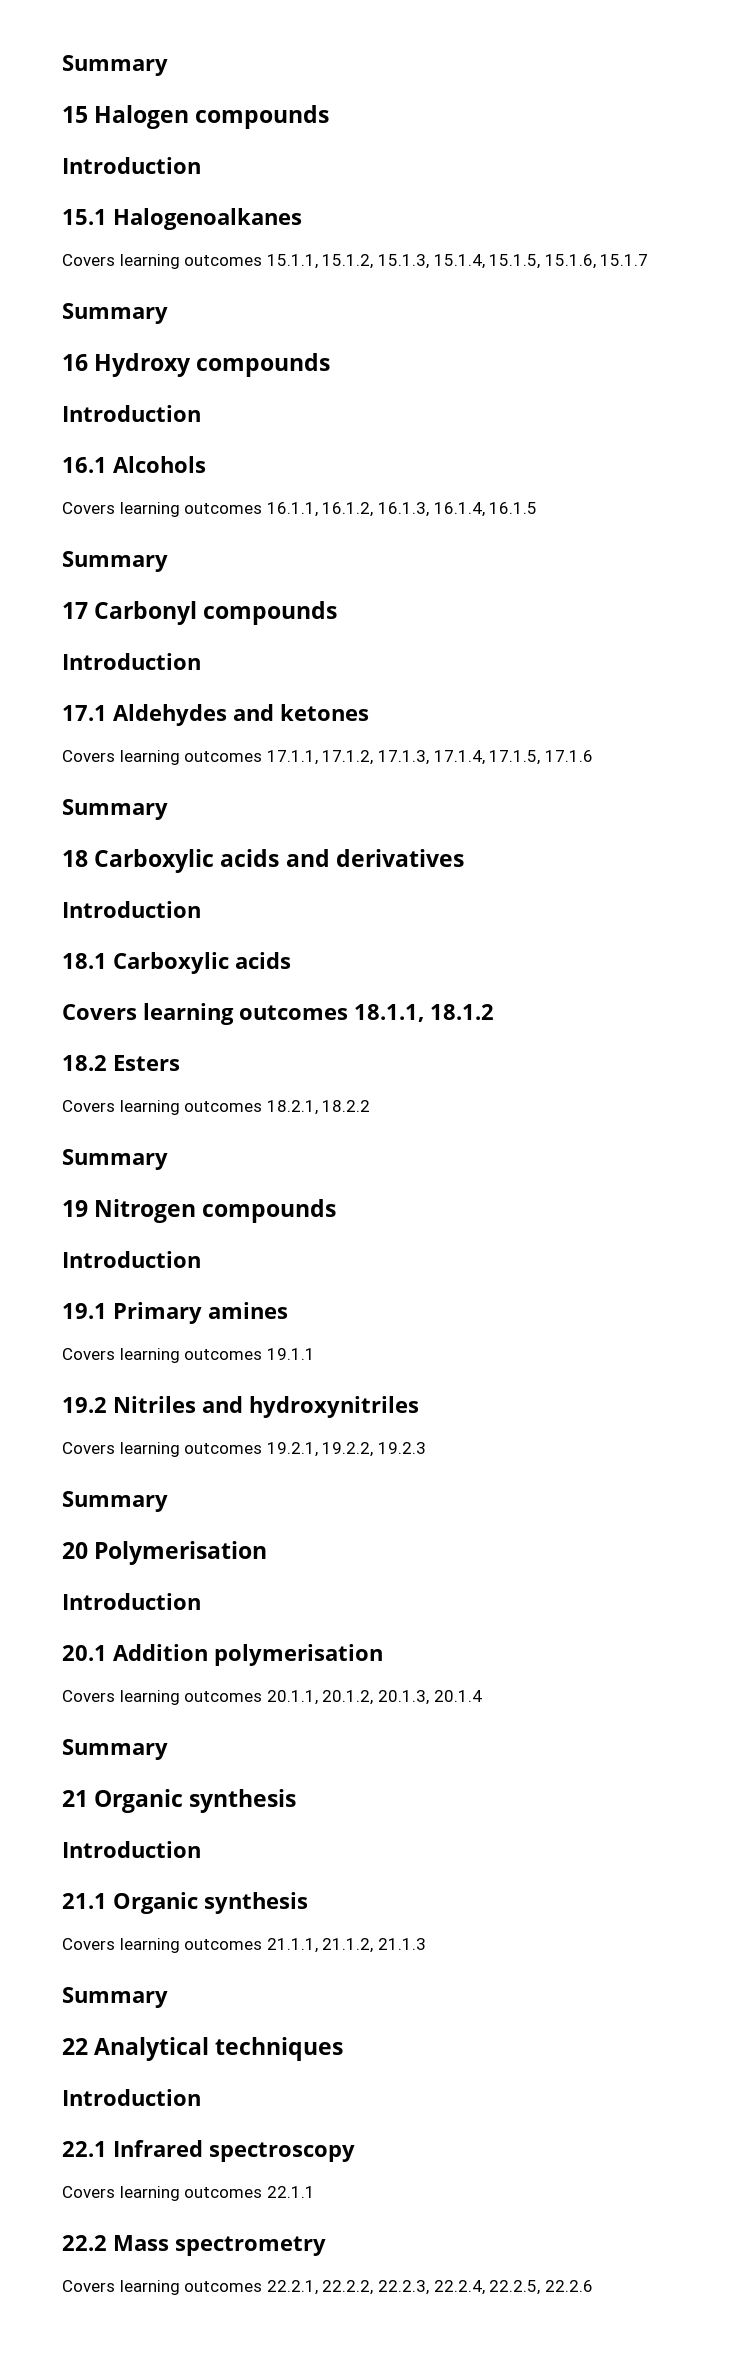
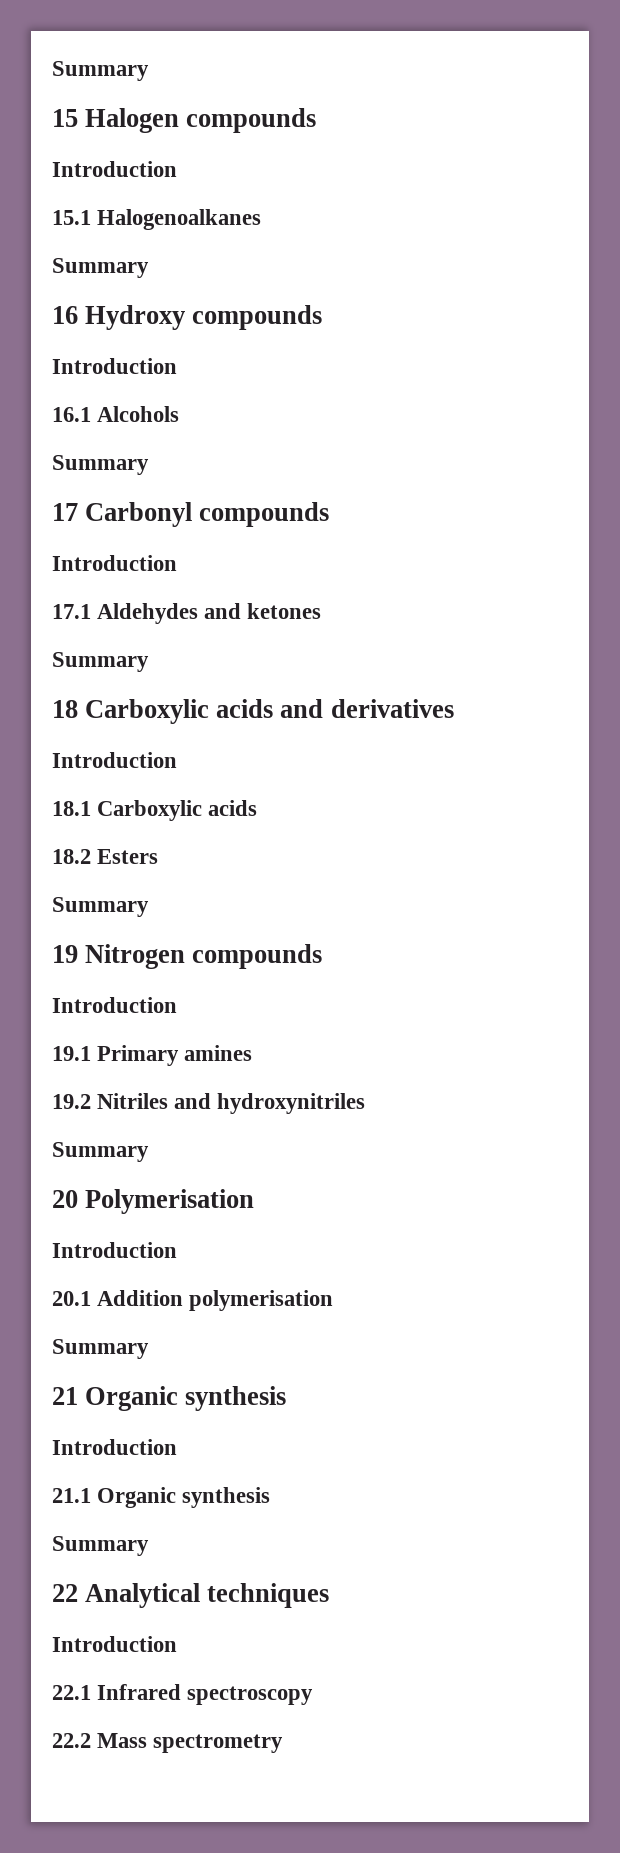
- Covers learning outcomes 15.1.1, 15.1.2, 15.1.3, 15.1.4, 15.1.5, 15.1.6, 15.1.7
- Covers learning outcomes 16.1.1, 16.1.2, 16.1.3, 16.1.4, 16.1.5
- Covers learning outcomes 17.1.1, 17.1.2, 17.1.3, 17.1.4, 17.1.5, 17.1.6
- Covers learning outcomes 18.1.1, 18.1.2
  18.2 Esters
- Covers learning outcomes 18.2.1, 18.2.2
- Covers learning outcomes 19.1.1
- Covers learning outcomes 19.2.1, 19.2.2, 19.2.3
- Covers learning outcomes 20.1.1, 20.1.2, 20.1.3, 20.1.4
- Covers learning outcomes 21.1.1, 21.1.2, 21.1.3
- Covers learning outcomes 22.1.1
- Covers learning outcomes 22.2.1, 22.2.2, 22.2.3, 22.2.4, 22.2.5, 22.2.6

